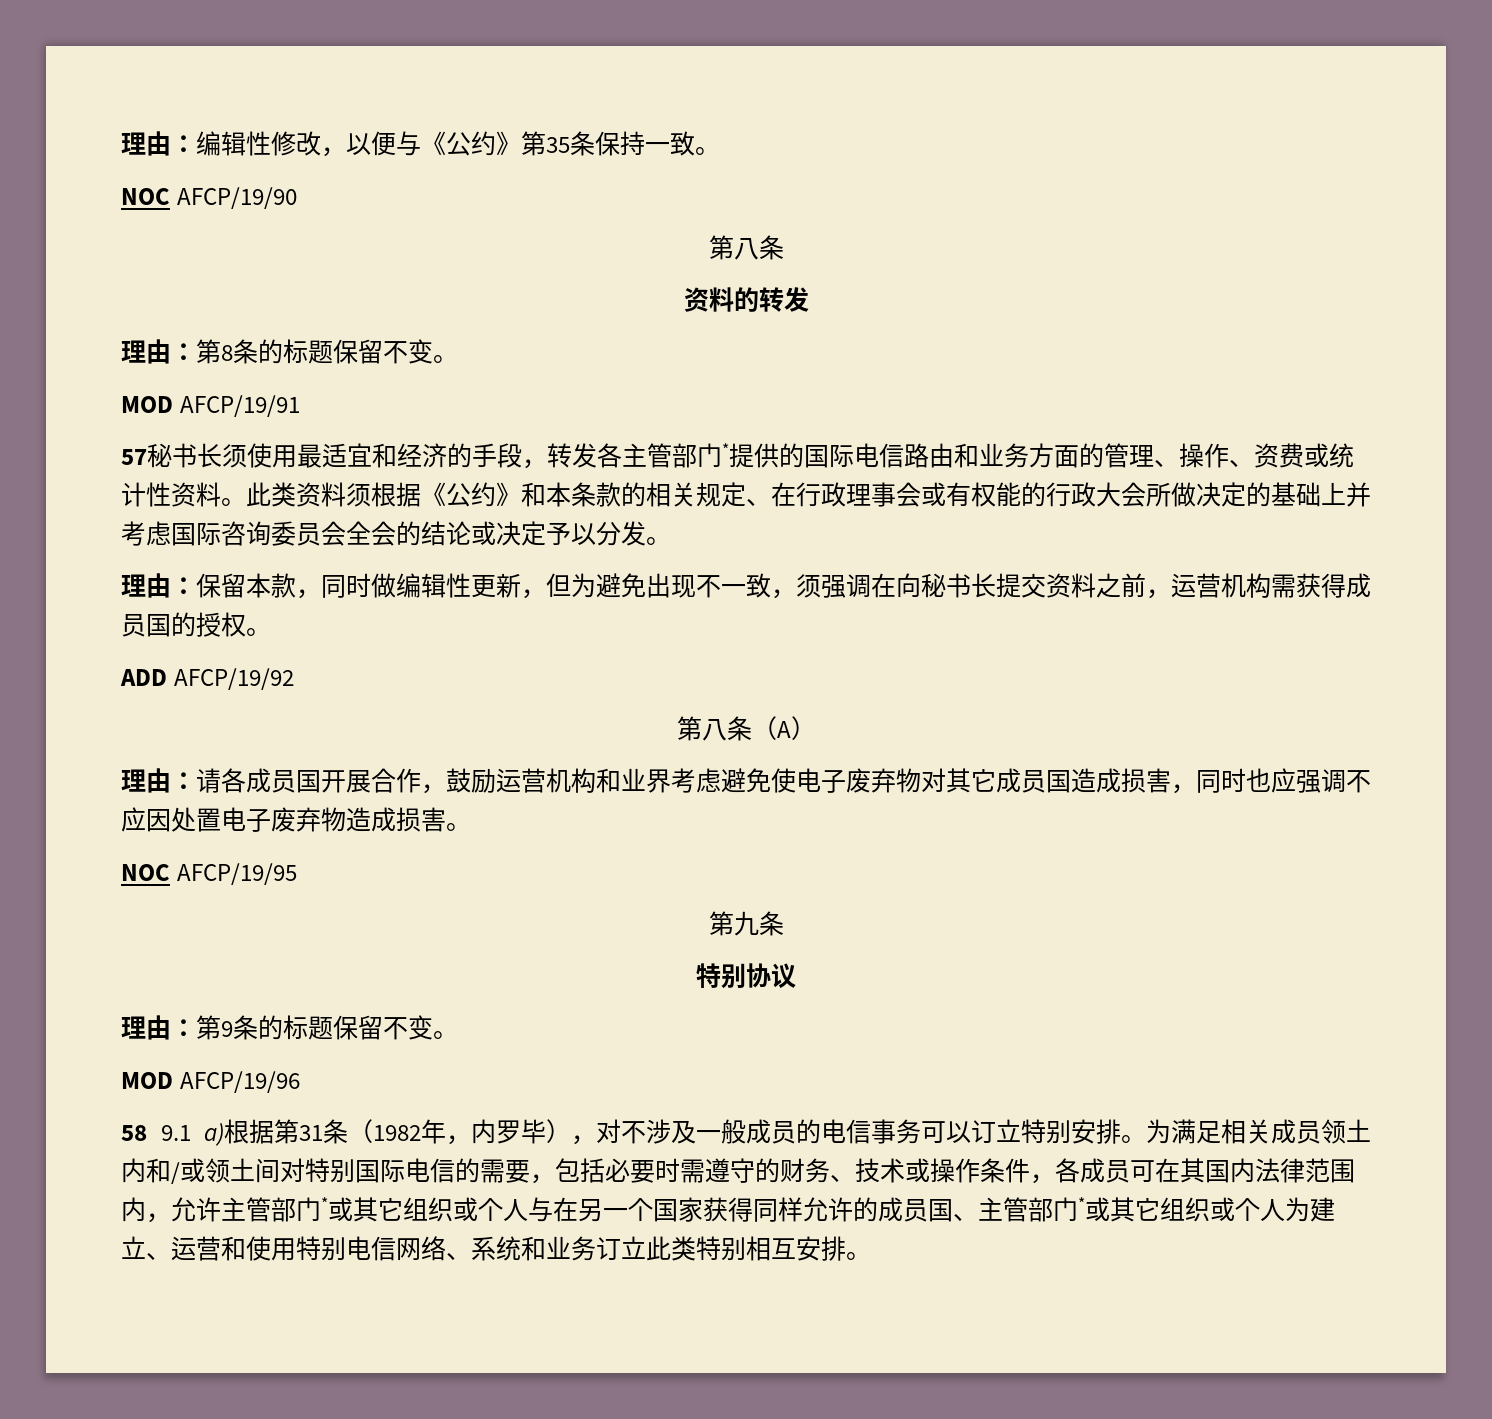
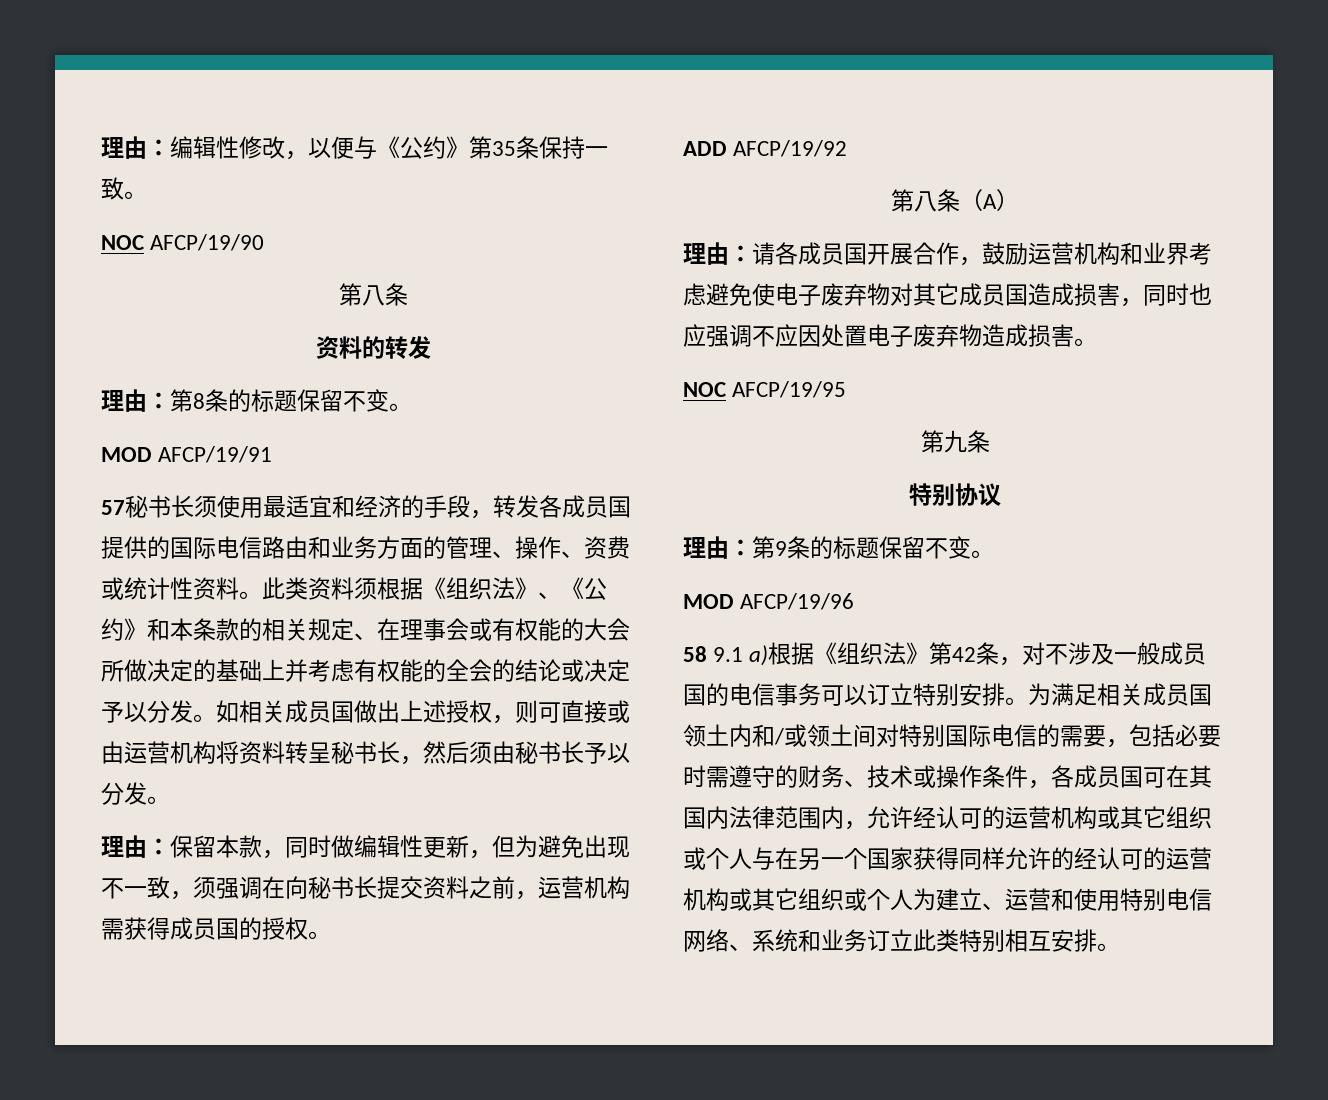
- 57秘书长须使用最适宜和经济的手段，转发各主管部门*提供的国际电信路由和业务方面的管理、操作、资费或统计性资料。
+ 57秘书长须使用最适宜和经济的手段，转发各成员国提供的国际电信路由和业务方面的管理、操作、资费或统计性资料。
- 此类资料须根据《公约》和本条款的相关规定、在行政理事会或有权能的行政大会所做决定的基础上并考虑国际咨询委员会全会的结论或决定予以分发。
+ 此类资料须根据《组织法》、《公约》和本条款的相关规定、在理事会或有权能的大会所做决定的基础上并考虑有权能的全会的结论或决定予以分发。如相关成员国做出上述授权，则可直接或由运营机构将资料转呈秘书长，然后须由秘书长予以分发。
- 58 9.1 a)根据第31条（1982年，内罗毕），对不涉及一般成员的电信事务可以订立特别安排。
+ 58 9.1 a)根据《组织法》第42条，对不涉及一般成员国的电信事务可以订立特别安排。
- 为满足相关成员领土内和/或领土间对特别国际电信的需要，包括必要时需遵守的财务、技术或操作条件，各成员可在其国内法律范围内，允许主管部门*或其它组织或个人与在另一个国家获得同样允许的成员国、主管部门*或其它组织或个人为建立、运营和使用特别电信网络、系统和业务订立此类特别相互安排。
+ 为满足相关成员国领土内和/或领土间对特别国际电信的需要，包括必要时需遵守的财务、技术或操作条件，各成员国可在其国内法律范围内，允许经认可的运营机构或其它组织或个人与在另一个国家获得同样允许的经认可的运营机构或其它组织或个人为建立、运营和使用特别电信网络、系统和业务订立此类特别相互安排。

